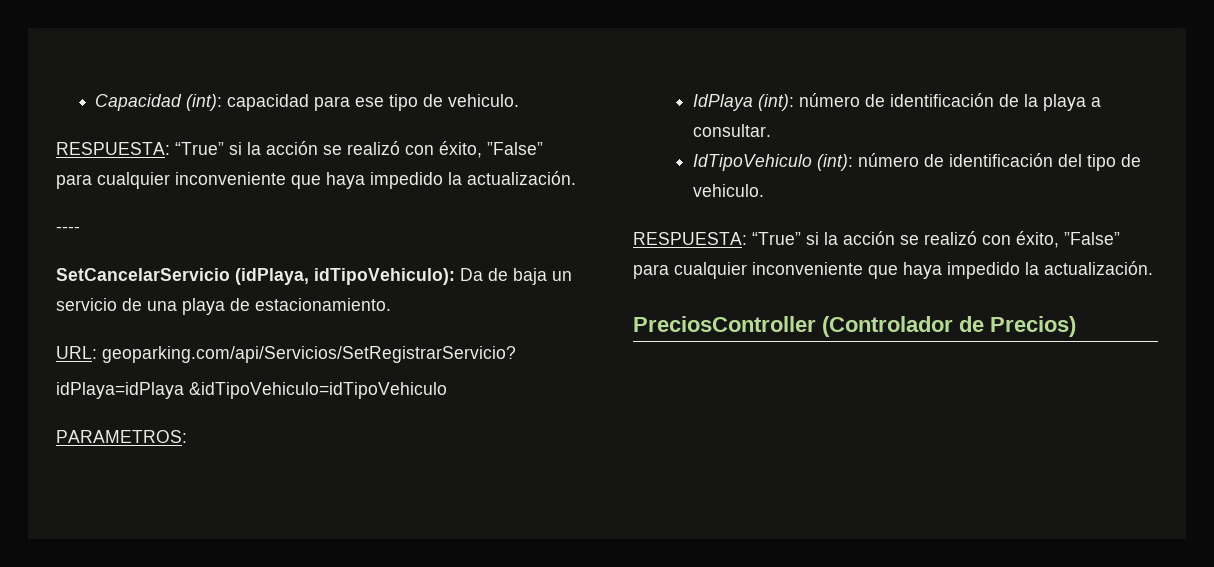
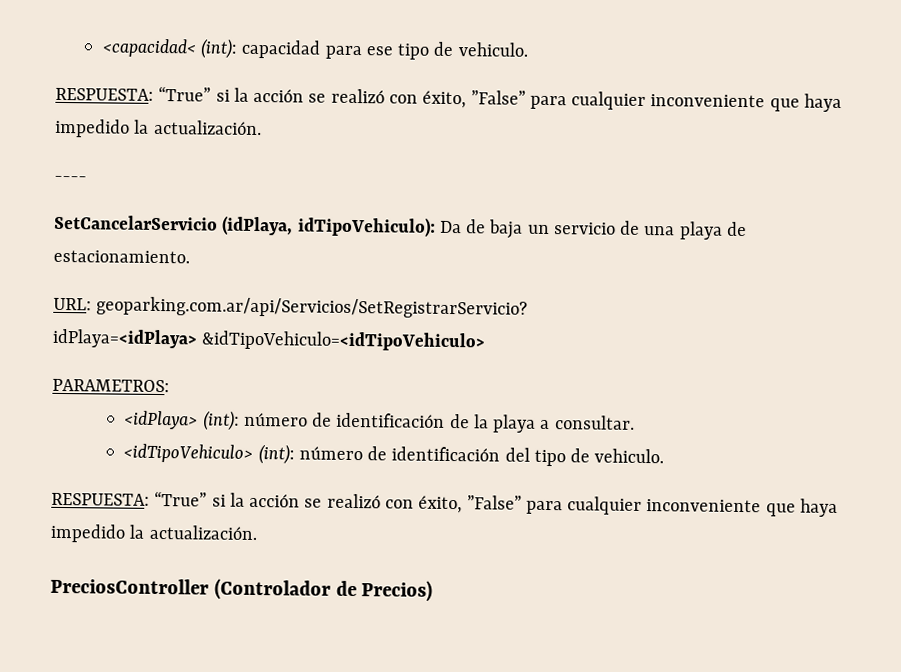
- Capacidad (int): capacidad para ese tipo de vehiculo.
+ <capacidad< (int): capacidad para ese tipo de vehiculo.
- URL: geoparking.com/api/Servicios/SetRegistrarServicio?
- idPlaya=idPlaya &idTipoVehiculo=idTipoVehiculo
+ URL: geoparking.com.ar/api/Servicios/SetRegistrarServicio?
+ idPlaya=<idPlaya> &idTipoVehiculo=<idTipoVehiculo>
- IdPlaya (int): número de identificación de la playa a consultar.
+ <idPlaya> (int): número de identificación de la playa a consultar.
- IdTipoVehiculo (int): número de identificación del tipo de vehiculo.
+ <idTipoVehiculo> (int): número de identificación del tipo de vehiculo.

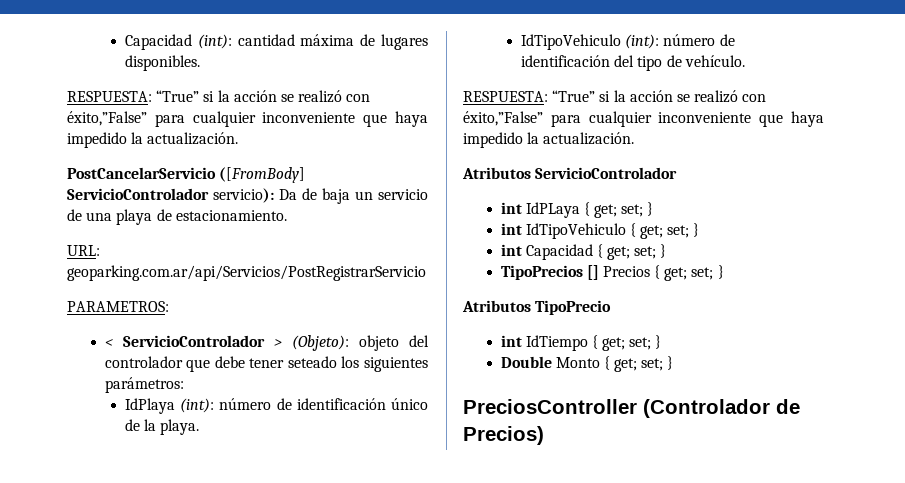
- <capacidad< (int): capacidad para ese tipo de vehiculo.
- RESPUESTA: “True” si la acción se realizó con éxito, ”False” para cualquier inconveniente que haya impedido la actualización.
- ----
- SetCancelarServicio (idPlaya, idTipoVehiculo): Da de baja un servicio de una playa de estacionamiento.
+ Capacidad (int): cantidad máxima de lugares disponibles.
+ RESPUESTA: “True” si la acción se realizó con éxito,”False” para cualquier inconveniente que haya impedido la actualización.
+ PostCancelarServicio ([FromBody] ServicioControlador servicio): Da de baja un servicio de una playa de estacionamiento.
- URL: geoparking.com.ar/api/Servicios/SetRegistrarServicio?
- idPlaya=<idPlaya> &idTipoVehiculo=<idTipoVehiculo>
+ URL: geoparking.com.ar/api/Servicios/PostRegistrarServicio
  PARAMETROS:
- <idPlaya> (int): número de identificación de la playa a consultar.
- <idTipoVehiculo> (int): número de identificación del tipo de vehiculo.
- RESPUESTA: “True” si la acción se realizó con éxito, ”False” para cualquier inconveniente que haya impedido la actualización.
+ < ServicioControlador > (Objeto): objeto del controlador que debe tener seteado los siguientes parámetros:
+ IdPlaya (int): número de identificación único de la playa.
+ IdTipoVehiculo (int): número de identificación del tipo de vehículo.
+ RESPUESTA: “True” si la acción se realizó con éxito,”False” para cualquier inconveniente que haya impedido la actualización.
+ Atributos ServicioControlador
+ int IdPLaya { get; set; }
+ int IdTipoVehiculo { get; set; }
+ int Capacidad { get; set; }
+ TipoPrecios [] Precios { get; set; }
+ Atributos TipoPrecio
+ int IdTiempo { get; set; }
+ Double Monto { get; set; }

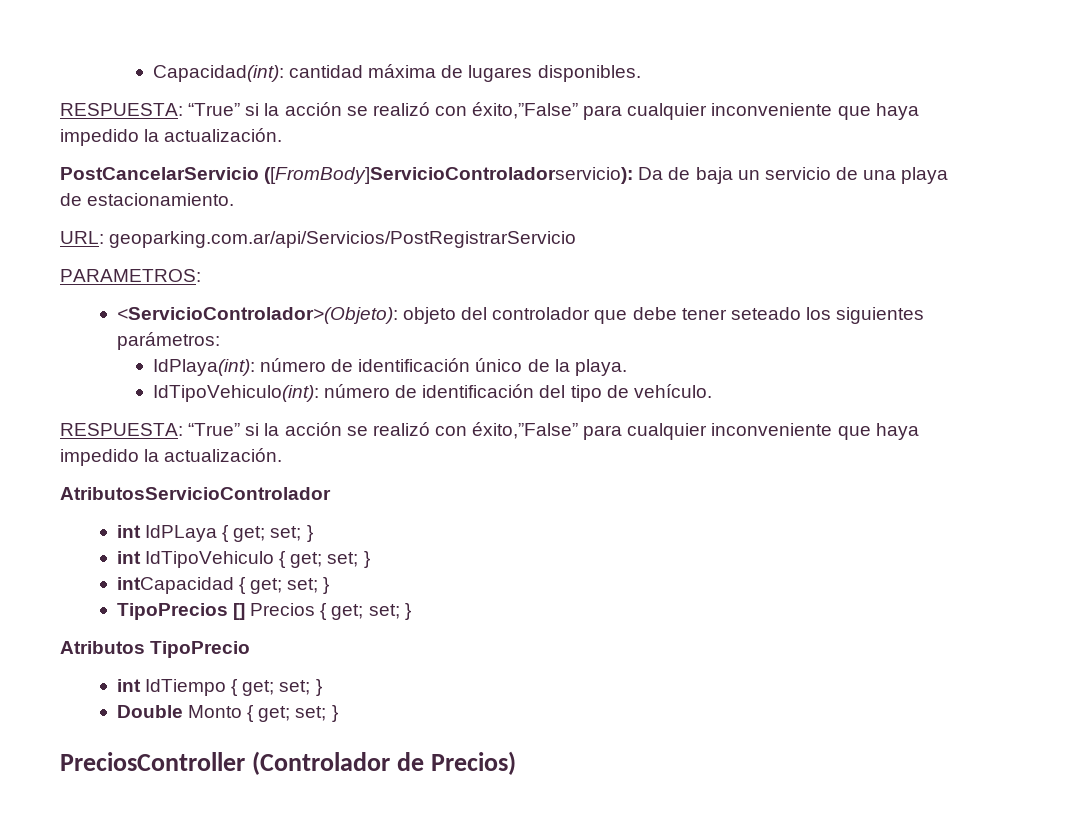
- Capacidad (int): cantidad máxima de lugares disponibles.
+ Capacidad(int): cantidad máxima de lugares disponibles.
- PostCancelarServicio ([FromBody] ServicioControlador servicio): Da de baja un servicio de una playa de estacionamiento.
+ PostCancelarServicio ([FromBody]ServicioControladorservicio): Da de baja un servicio de una playa de estacionamiento.
- < ServicioControlador > (Objeto): objeto del controlador que debe tener seteado los siguientes parámetros:
+ <ServicioControlador>(Objeto): objeto del controlador que debe tener seteado los siguientes parámetros:
- IdPlaya (int): número de identificación único de la playa.
+ IdPlaya(int): número de identificación único de la playa.
- IdTipoVehiculo (int): número de identificación del tipo de vehículo.
+ IdTipoVehiculo(int): número de identificación del tipo de vehículo.
- Atributos ServicioControlador
+ AtributosServicioControlador
- int Capacidad { get; set; }
+ intCapacidad { get; set; }

